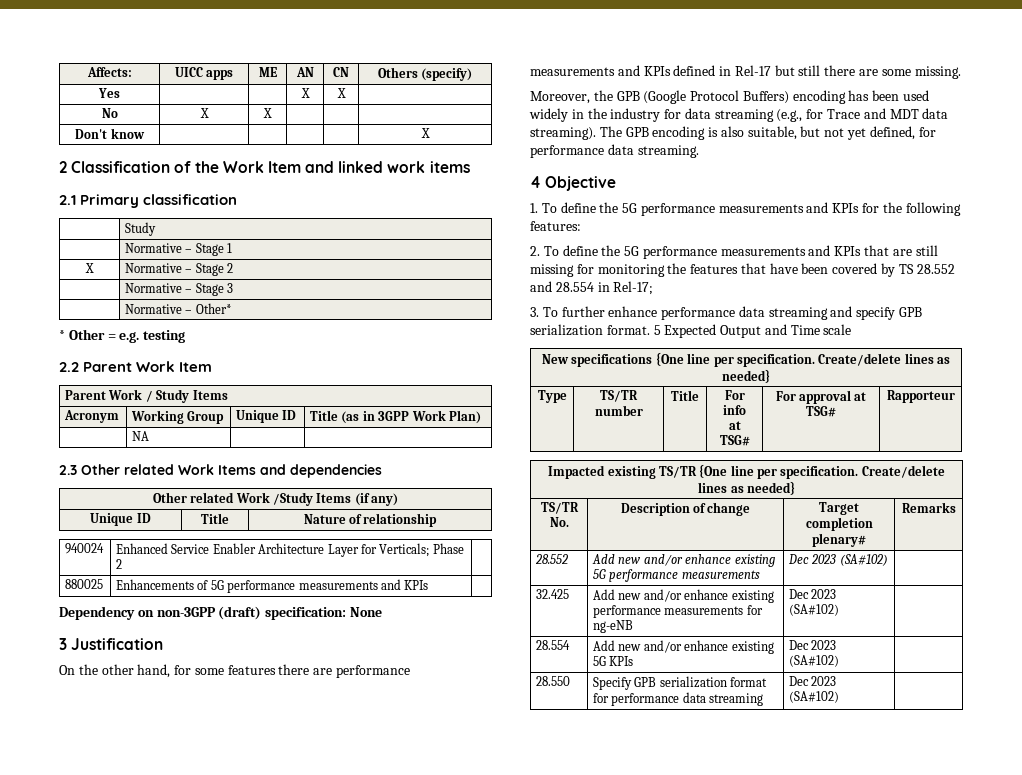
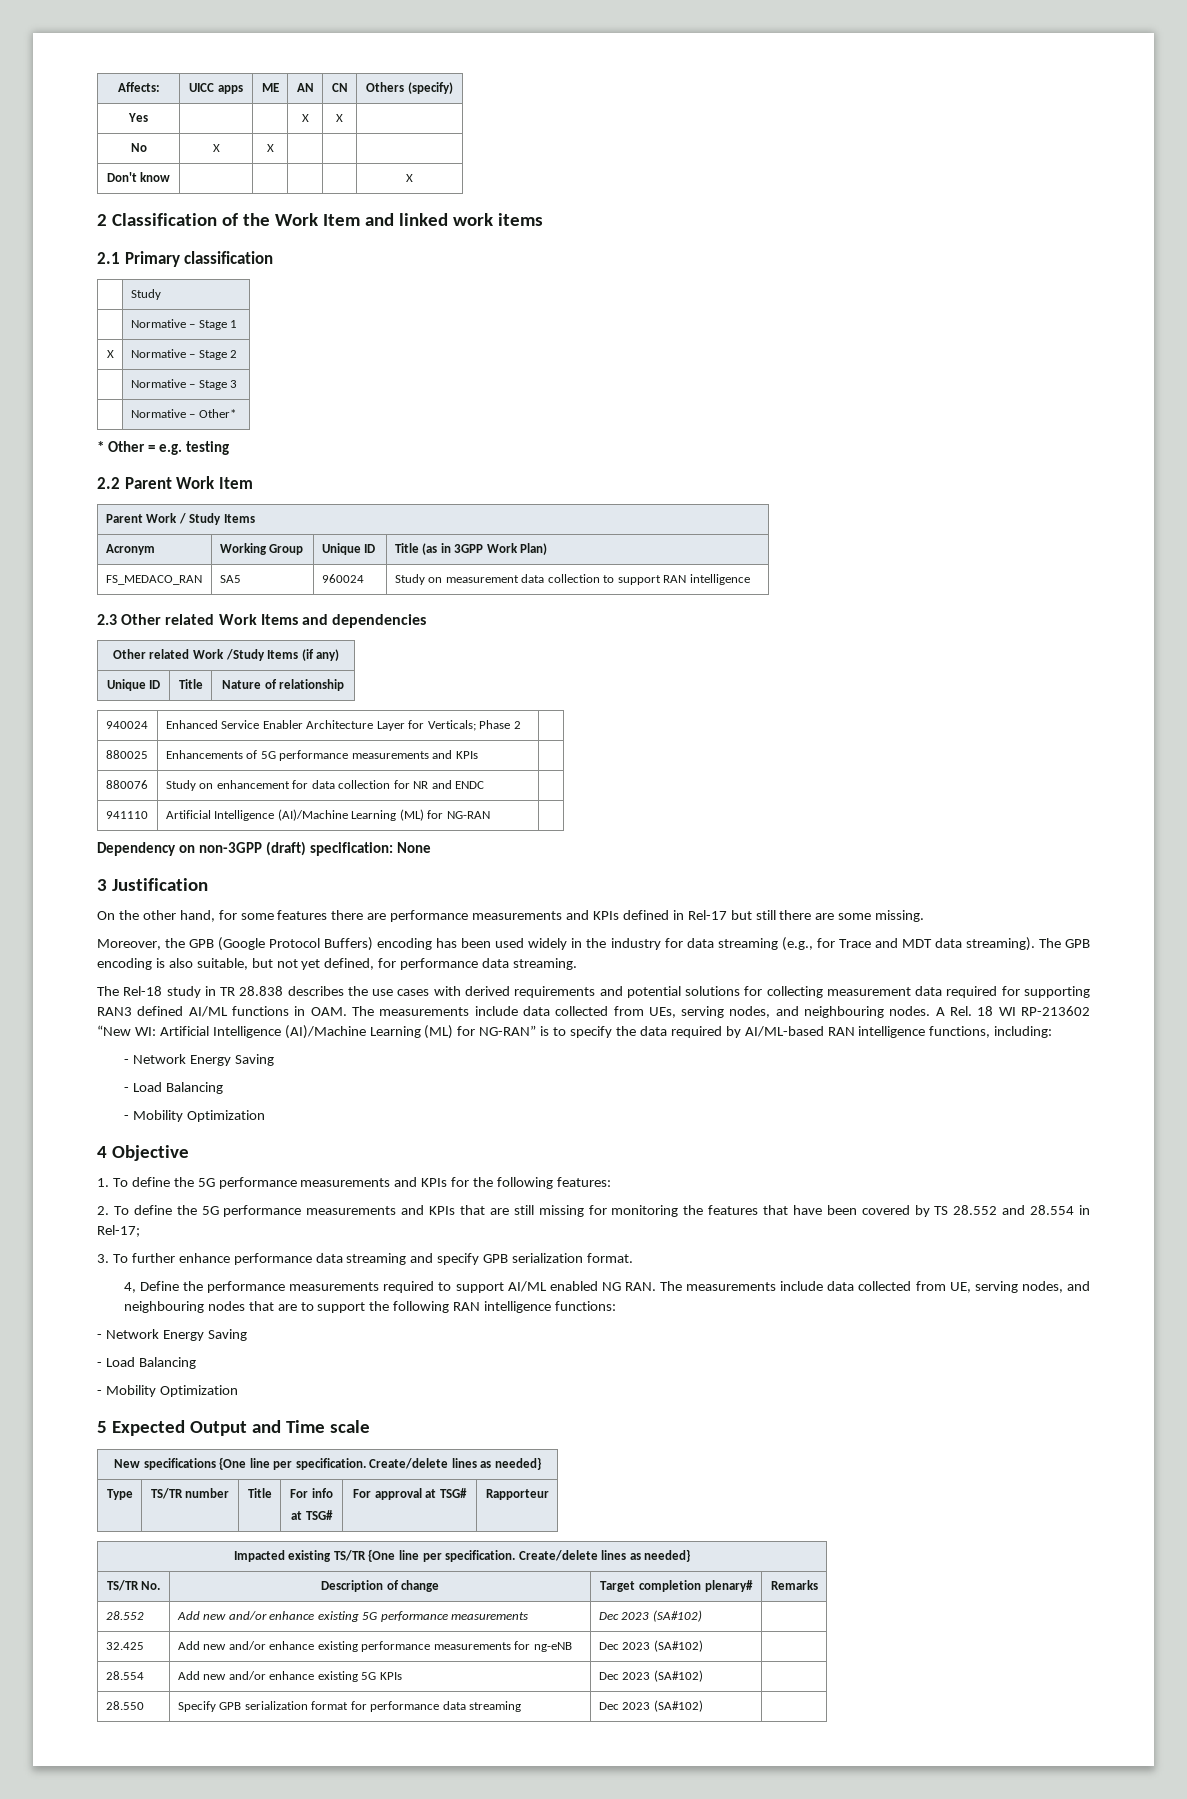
- | NA | |
+ FS_MEDACO_RAN | SA5 | 960024 | Study on measurement data collection to support RAN intelligence
+ 880076 | Study on enhancement for data collection for NR and ENDC |
+ 941110 | Artificial Intelligence (AI)/Machine Learning (ML) for NG-RAN |
+ The Rel-18 study in TR 28.838 describes the use cases with derived requirements and potential solutions for collecting measurement data required for supporting RAN3 defined AI/ML functions in OAM. The measurements include data collected from UEs, serving nodes, and neighbouring nodes. A Rel. 18 WI RP-213602 “New WI: Artificial Intelligence (AI)/Machine Learning (ML) for NG-RAN” is to specify the data required by AI/ML-based RAN intelligence functions, including:
+ - Network Energy Saving
+ - Load Balancing
+ - Mobility Optimization
- 3. To further enhance performance data streaming and specify GPB serialization format. 5 Expected Output and Time scale
+ 3. To further enhance performance data streaming and specify GPB serialization format.
+ 4, Define the performance measurements required to support AI/ML enabled NG RAN. The measurements include data collected from UE, serving nodes, and neighbouring nodes that are to support the following RAN intelligence functions:
+ - Network Energy Saving
+ - Load Balancing
+ - Mobility Optimization
+ 5 Expected Output and Time scale

